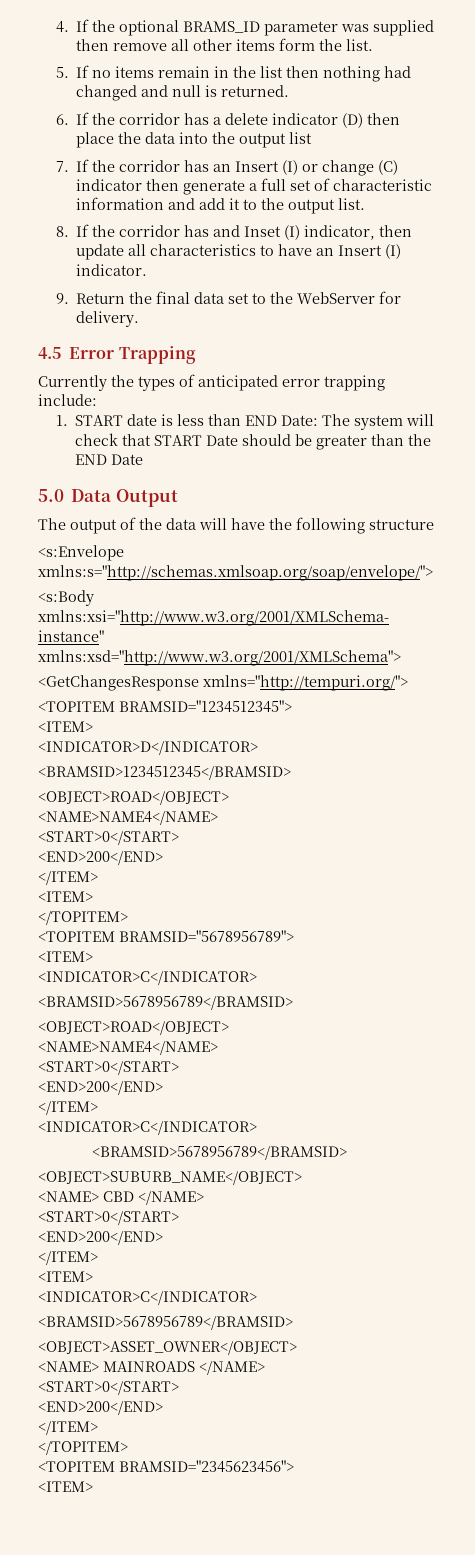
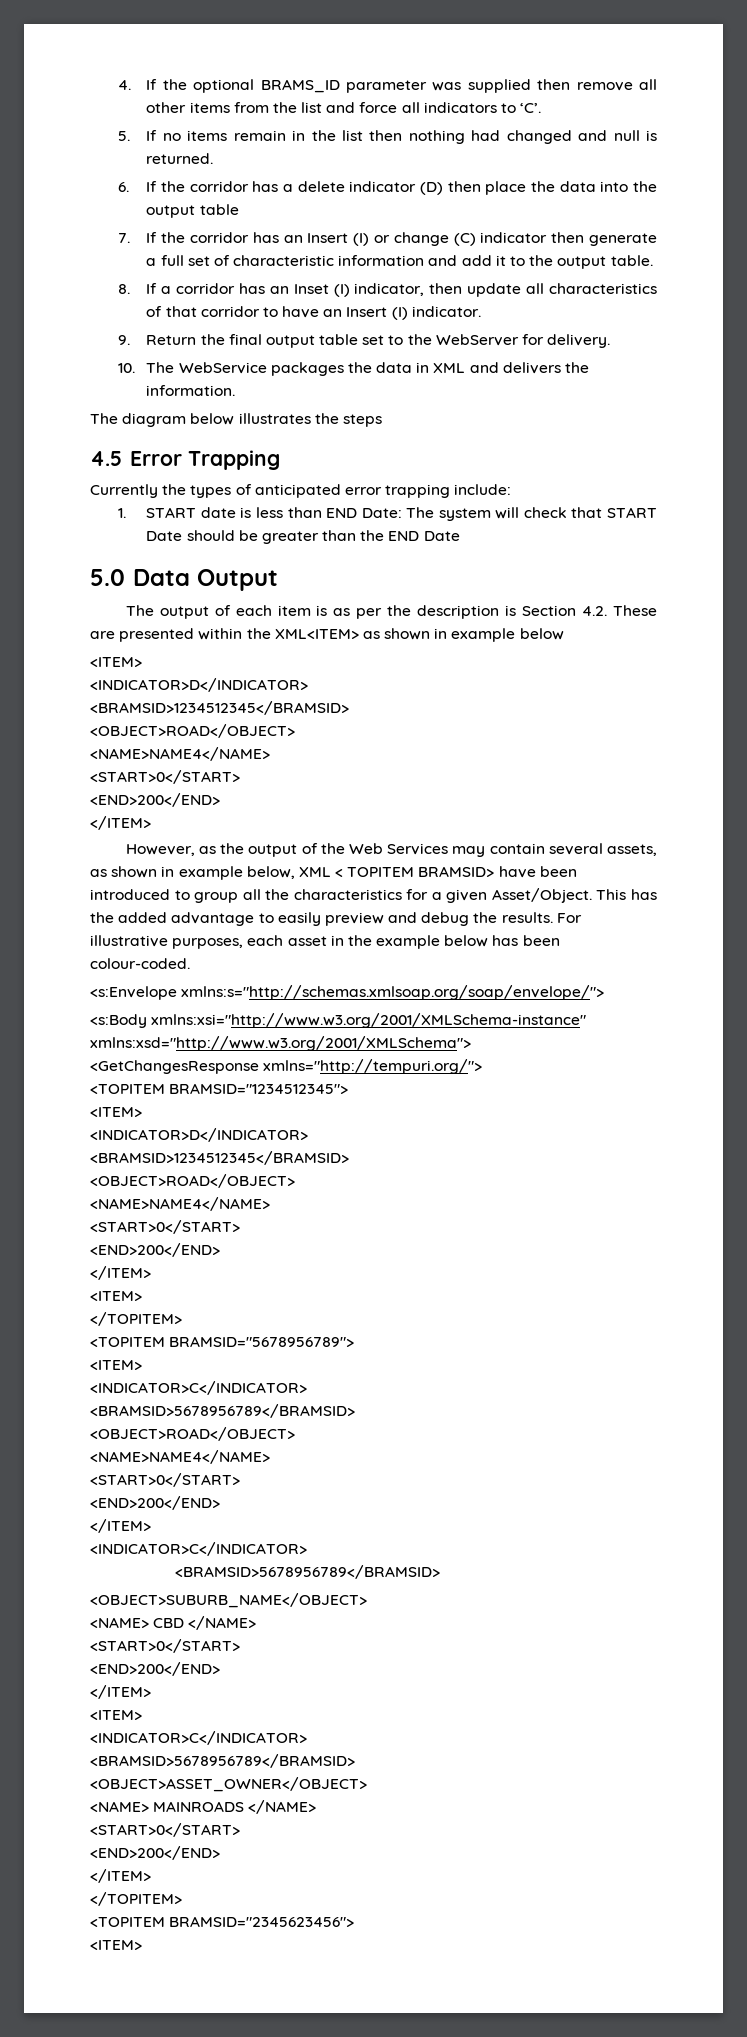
- 4. If the optional BRAMS_ID parameter was supplied then remove all other items form the list.
+ 4. If the optional BRAMS_ID parameter was supplied then remove all other items from the list and force all indicators to ‘C’.
- 6. If the corridor has a delete indicator (D) then place the data into the output list
+ 6. If the corridor has a delete indicator (D) then place the data into the output table
- 7. If the corridor has an Insert (I) or change (C) indicator then generate a full set of characteristic information and add it to the output list.
+ 7. If the corridor has an Insert (I) or change (C) indicator then generate a full set of characteristic information and add it to the output table.
- 8. If the corridor has and Inset (I) indicator, then update all characteristics to have an Insert (I) indicator.
+ 8. If a corridor has an Inset (I) indicator, then update all characteristics of that corridor to have an Insert (I) indicator.
- 9. Return the final data set to the WebServer for delivery.
+ 9. Return the final output table set to the WebServer for delivery.
+ 10. The WebService packages the data in XML and delivers the information.
+ The diagram below illustrates the steps
- The output of the data will have the following structure
+ The output of each item is as per the description is Section 4.2. These are presented within the XML<ITEM> as shown in example below
+ <ITEM>
+ <INDICATOR>D</INDICATOR>
+ <BRAMSID>1234512345</BRAMSID>
+ <OBJECT>ROAD</OBJECT>
+ <NAME>NAME4</NAME>
+ <START>0</START>
+ <END>200</END>
+ </ITEM>
+ However, as the output of the Web Services may contain several assets, as shown in example below, XML < TOPITEM BRAMSID> have been introduced to group all the characteristics for a given Asset/Object. This has the added advantage to easily preview and debug the results. For illustrative purposes, each asset in the example below has been colour-coded.

